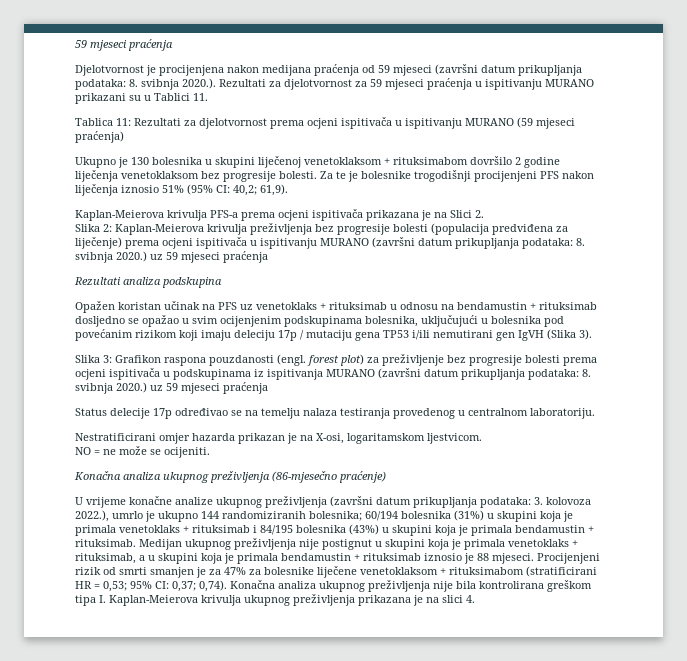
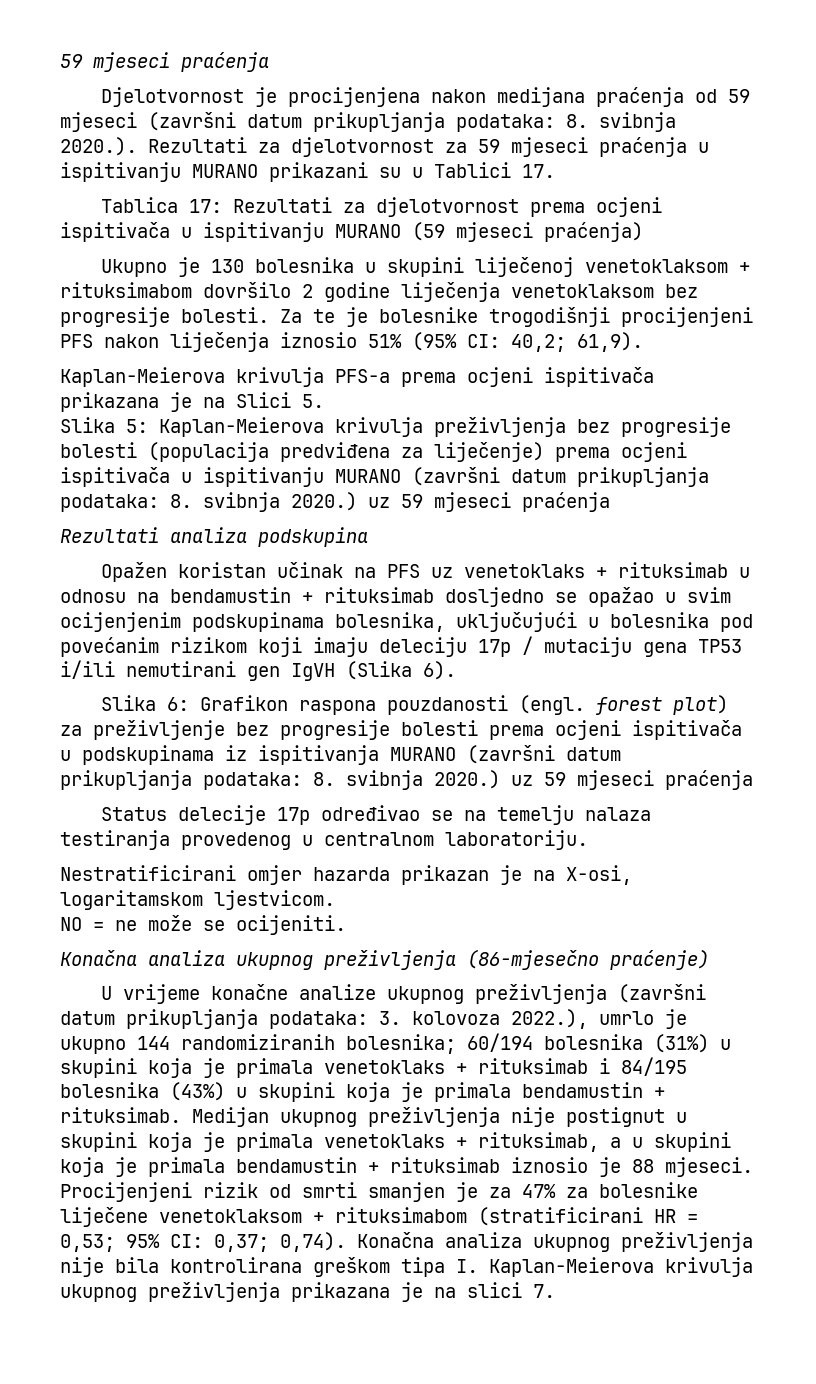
- Djelotvornost je procijenjena nakon medijana praćenja od 59 mjeseci (završni datum prikupljanja podataka: 8. svibnja 2020.). Rezultati za djelotvornost za 59 mjeseci praćenja u ispitivanju MURANO prikazani su u Tablici 11.
+ Djelotvornost je procijenjena nakon medijana praćenja od 59 mjeseci (završni datum prikupljanja podataka: 8. svibnja 2020.). Rezultati za djelotvornost za 59 mjeseci praćenja u ispitivanju MURANO prikazani su u Tablici 17.
- Tablica 11: Rezultati za djelotvornost prema ocjeni ispitivača u ispitivanju MURANO (59 mjeseci praćenja)
+ Tablica 17: Rezultati za djelotvornost prema ocjeni ispitivača u ispitivanju MURANO (59 mjeseci praćenja)
- Kaplan-Meierova krivulja PFS-a prema ocjeni ispitivača prikazana je na Slici 2.
- Slika 2: Kaplan-Meierova krivulja preživljenja bez progresije bolesti (populacija predviđena za liječenje) prema ocjeni ispitivača u ispitivanju MURANO (završni datum prikupljanja podataka: 8. svibnja 2020.) uz 59 mjeseci praćenja
+ Kaplan-Meierova krivulja PFS-a prema ocjeni ispitivača prikazana je na Slici 5.
+ Slika 5: Kaplan-Meierova krivulja preživljenja bez progresije bolesti (populacija predviđena za liječenje) prema ocjeni ispitivača u ispitivanju MURANO (završni datum prikupljanja podataka: 8. svibnja 2020.) uz 59 mjeseci praćenja
- Opažen koristan učinak na PFS uz venetoklaks + rituksimab u odnosu na bendamustin + rituksimab dosljedno se opažao u svim ocijenjenim podskupinama bolesnika, uključujući u bolesnika pod povećanim rizikom koji imaju deleciju 17p / mutaciju gena TP53 i/ili nemutirani gen IgVH (Slika 3).
- Slika 3:
+ Opažen koristan učinak na PFS uz venetoklaks + rituksimab u odnosu na bendamustin + rituksimab dosljedno se opažao u svim ocijenjenim podskupinama bolesnika, uključujući u bolesnika pod povećanim rizikom koji imaju deleciju 17p / mutaciju gena TP53 i/ili nemutirani gen IgVH (Slika 6).
+ Slika 6:
- Konačna analiza ukupnog preživljenja nije bila kontrolirana greškom tipa I. Kaplan-Meierova krivulja ukupnog preživljenja prikazana je na slici 4.
+ Konačna analiza ukupnog preživljenja nije bila kontrolirana greškom tipa I. Kaplan-Meierova krivulja ukupnog preživljenja prikazana je na slici 7.

